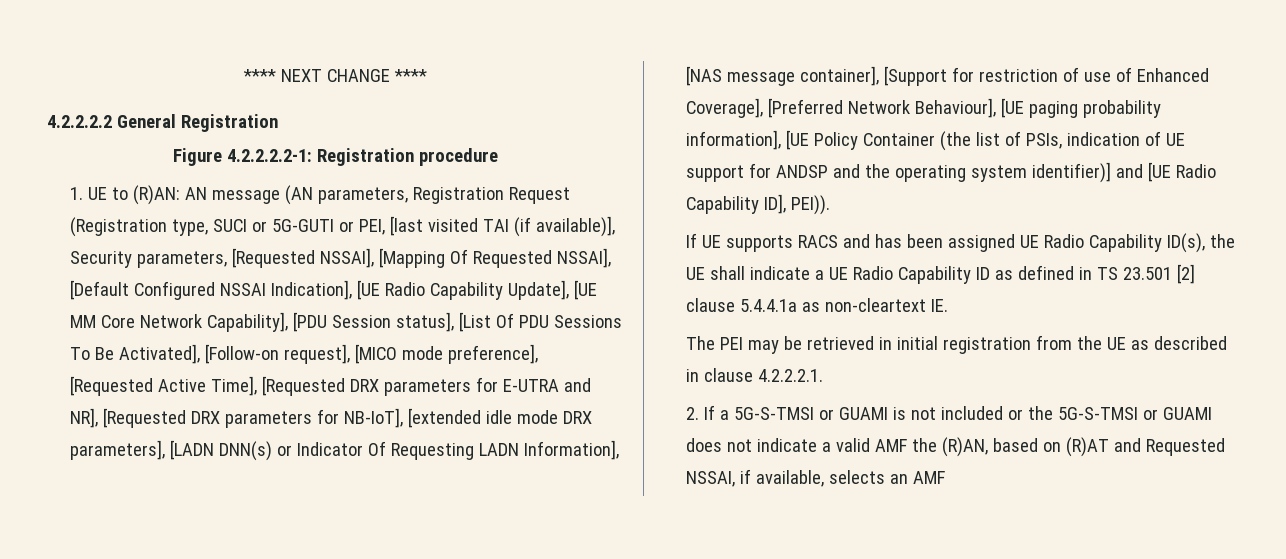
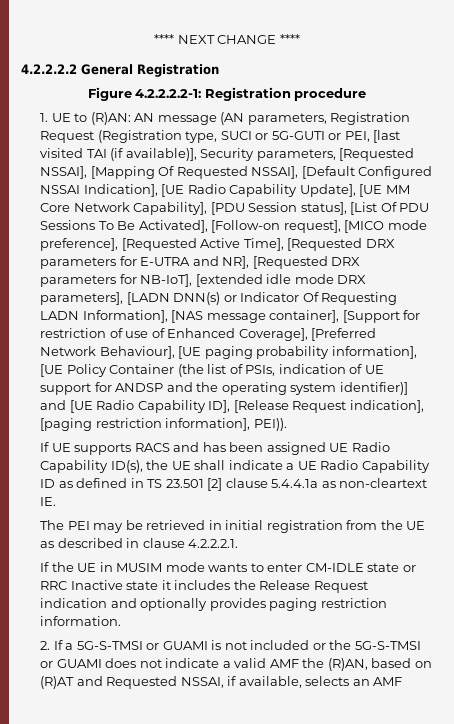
- AN message (AN parameters, Registration Request (Registration type, SUCI or 5G-GUTI or PEI, [last visited TAI (if available)], Security parameters, [Requested NSSAI], [Mapping Of Requested NSSAI], [Default Configured NSSAI Indication], [UE Radio Capability Update], [UE MM Core Network Capability], [PDU Session status], [List Of PDU Sessions To Be Activated], [Follow-on request], [MICO mode preference], [Requested Active Time], [Requested DRX parameters for E-UTRA and NR], [Requested DRX parameters for NB-IoT], [extended idle mode DRX parameters], [LADN DNN(s) or Indicator Of Requesting LADN Information], [NAS message container], [Support for restriction of use of Enhanced Coverage], [Preferred Network Behaviour], [UE paging probability information], [UE Policy Container (the list of PSIs, indication of UE support for ANDSP and the operating system identifier)] and [UE Radio Capability ID], PEI)).
+ AN message (AN parameters, Registration Request (Registration type, SUCI or 5G-GUTI or PEI, [last visited TAI (if available)], Security parameters, [Requested NSSAI], [Mapping Of Requested NSSAI], [Default Configured NSSAI Indication], [UE Radio Capability Update], [UE MM Core Network Capability], [PDU Session status], [List Of PDU Sessions To Be Activated], [Follow-on request], [MICO mode preference], [Requested Active Time], [Requested DRX parameters for E-UTRA and NR], [Requested DRX parameters for NB-IoT], [extended idle mode DRX parameters], [LADN DNN(s) or Indicator Of Requesting LADN Information], [NAS message container], [Support for restriction of use of Enhanced Coverage], [Preferred Network Behaviour], [UE paging probability information], [UE Policy Container (the list of PSIs, indication of UE support for ANDSP and the operating system identifier)] and [UE Radio Capability ID], [Release Request indication], [paging restriction information], PEI)).
+ If the UE in MUSIM mode wants to enter CM-IDLE state or RRC Inactive state it includes the Release Request indication and optionally provides paging restriction information.

